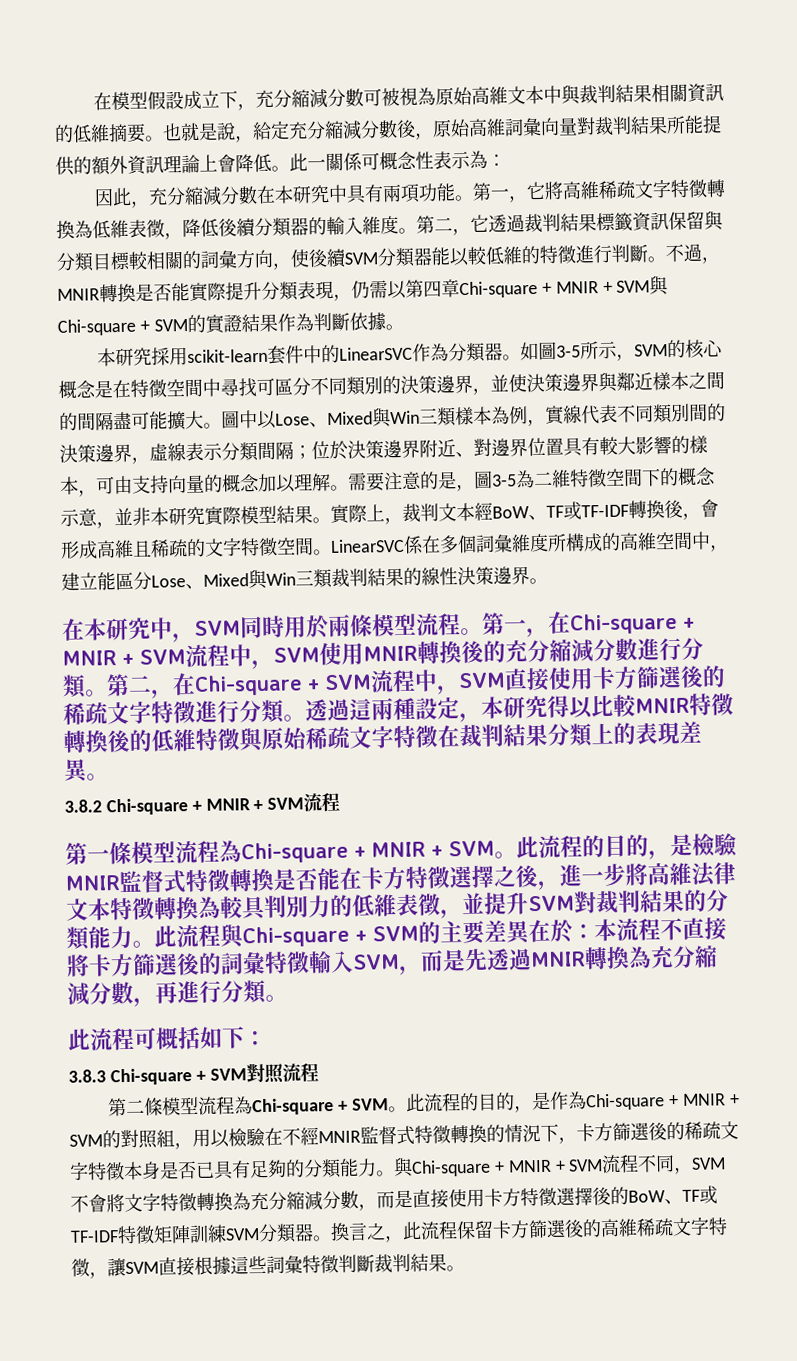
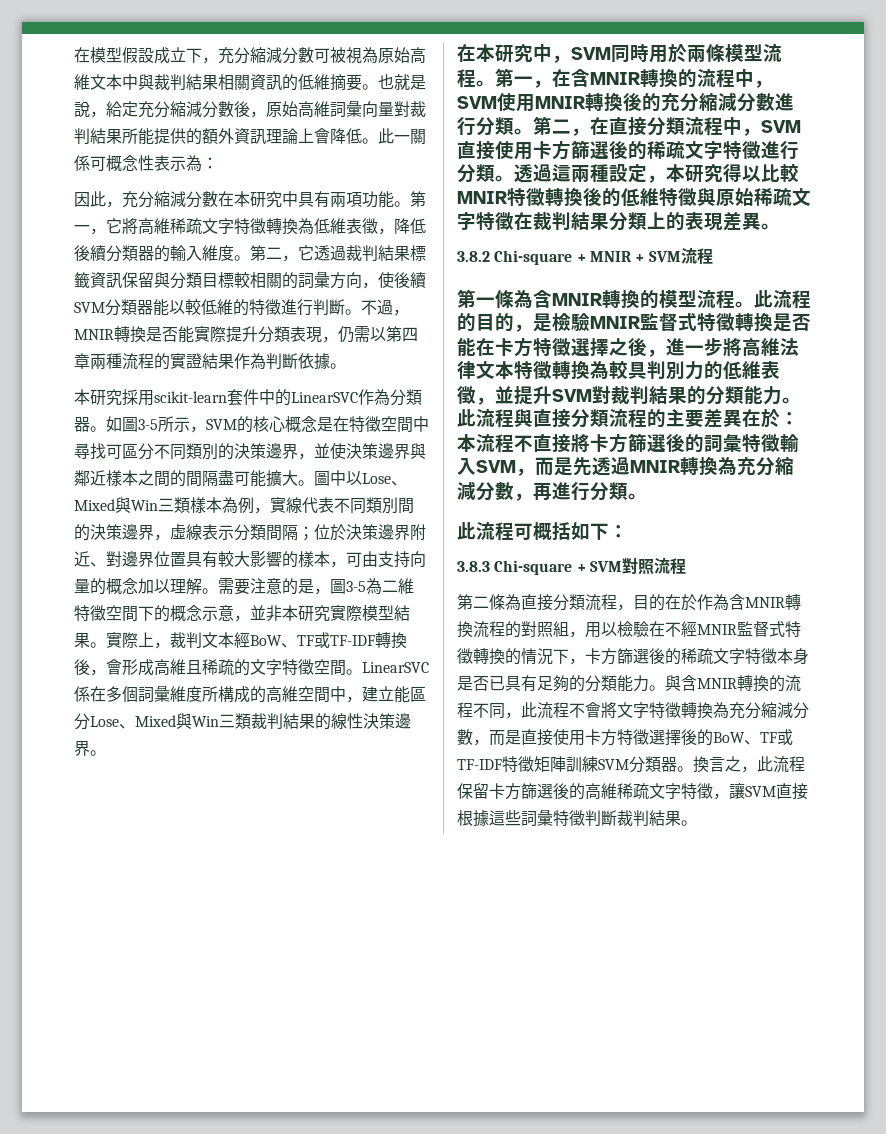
- 不過，MNIR轉換是否能實際提升分類表現，仍需以第四章Chi-square + MNIR + SVM與Chi-square + SVM的實證結果作為判斷依據。
+ 不過，MNIR轉換是否能實際提升分類表現，仍需以第四章兩種流程的實證結果作為判斷依據。
- 第一，在Chi-square + MNIR + SVM流程中，SVM使用MNIR轉換後的充分縮減分數進行分類。
+ 第一，在含MNIR轉換的流程中，SVM使用MNIR轉換後的充分縮減分數進行分類。
- 第二，在Chi-square + SVM流程中，SVM直接使用卡方篩選後的稀疏文字特徵進行分類。
+ 第二，在直接分類流程中，SVM直接使用卡方篩選後的稀疏文字特徵進行分類。
- 第一條模型流程為Chi-square + MNIR + SVM。
+ 第一條為含MNIR轉換的模型流程。
- 此流程與Chi-square + SVM的主要差異在於：本流程不直接將卡方篩選後的詞彙特徵輸入SVM，而是先透過MNIR轉換為充分縮減分數，再進行分類。
+ 此流程與直接分類流程的主要差異在於：本流程不直接將卡方篩選後的詞彙特徵輸入SVM，而是先透過MNIR轉換為充分縮減分數，再進行分類。
- 第二條模型流程為Chi-square + SVM。此流程的目的，是作為Chi-square + MNIR + SVM的對照組，用以檢驗在不經MNIR監督式特徵轉換的情況下，卡方篩選後的稀疏文字特徵本身是否已具有足夠的分類能力。
+ 第二條為直接分類流程，目的在於作為含MNIR轉換流程的對照組，用以檢驗在不經MNIR監督式特徵轉換的情況下，卡方篩選後的稀疏文字特徵本身是否已具有足夠的分類能力。
- 與Chi-square + MNIR + SVM流程不同，SVM不會將文字特徵轉換為充分縮減分數，而是直接使用卡方特徵選擇後的BoW、TF或TF-IDF特徵矩陣訓練SVM分類器。
+ 與含MNIR轉換的流程不同，此流程不會將文字特徵轉換為充分縮減分數，而是直接使用卡方特徵選擇後的BoW、TF或TF-IDF特徵矩陣訓練SVM分類器。

